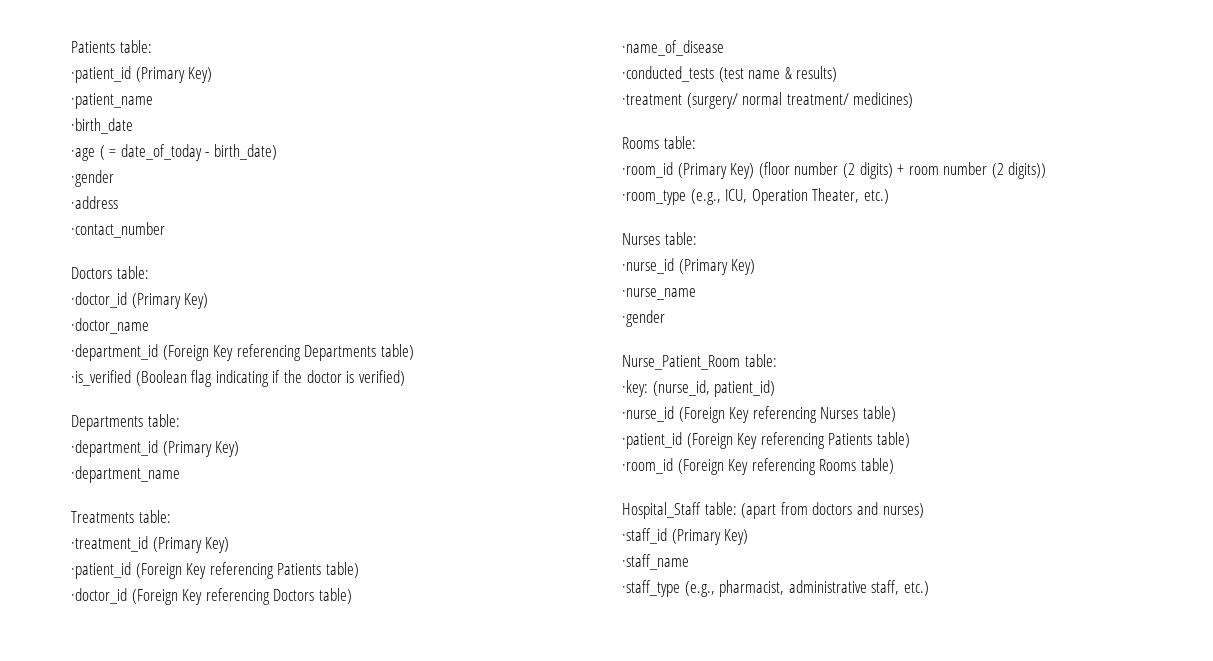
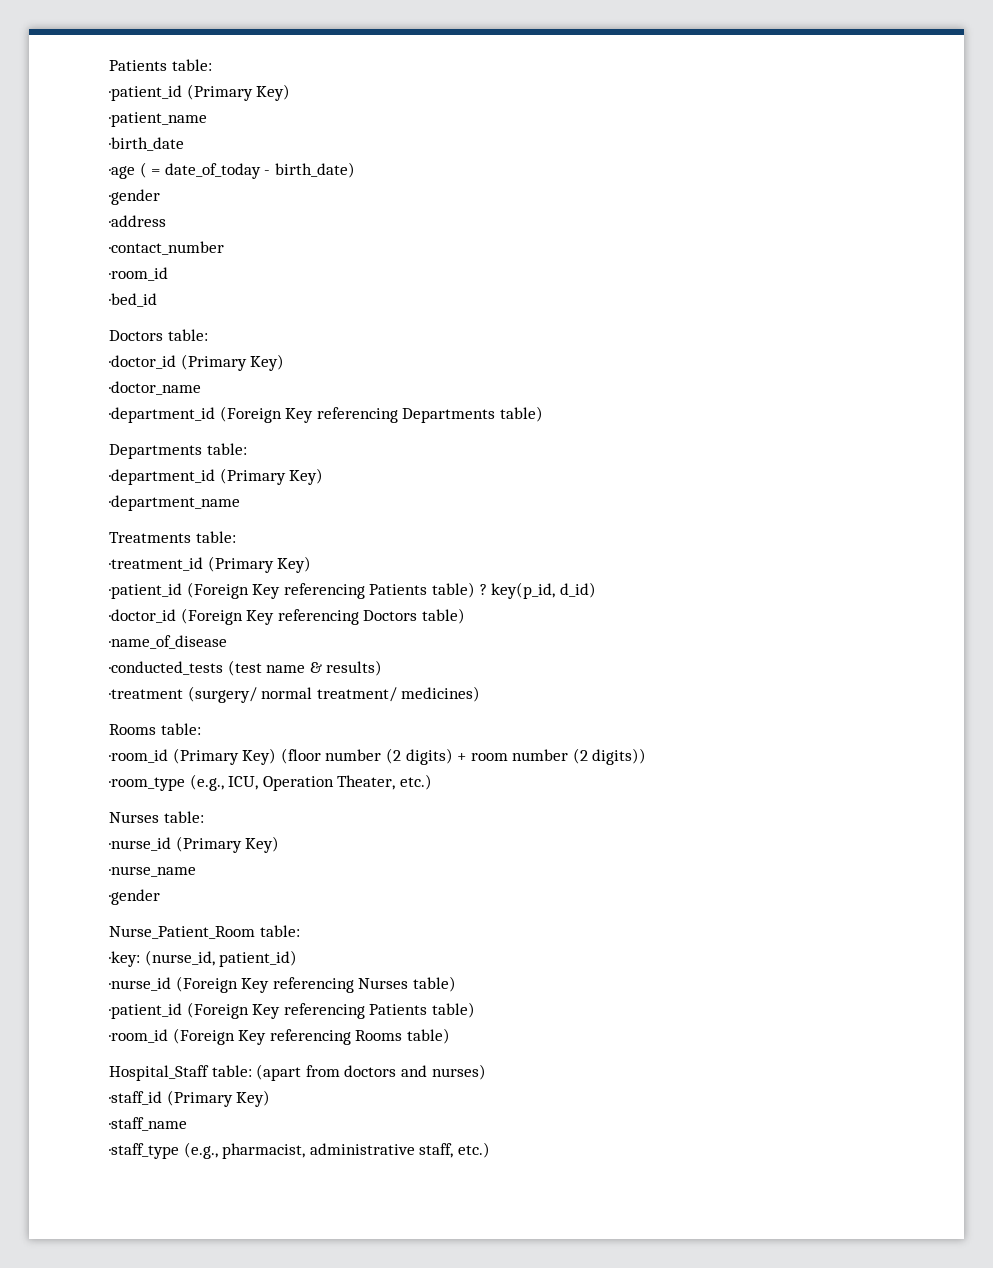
  ·contact_number
+ ·room_id
+ ·bed_id
- ·is_verified (Boolean flag indicating if the doctor is verified)
  ·treatment_id (Primary Key)
- ·patient_id (Foreign Key referencing Patients table)
+ ·patient_id (Foreign Key referencing Patients table) ? key(p_id, d_id)

